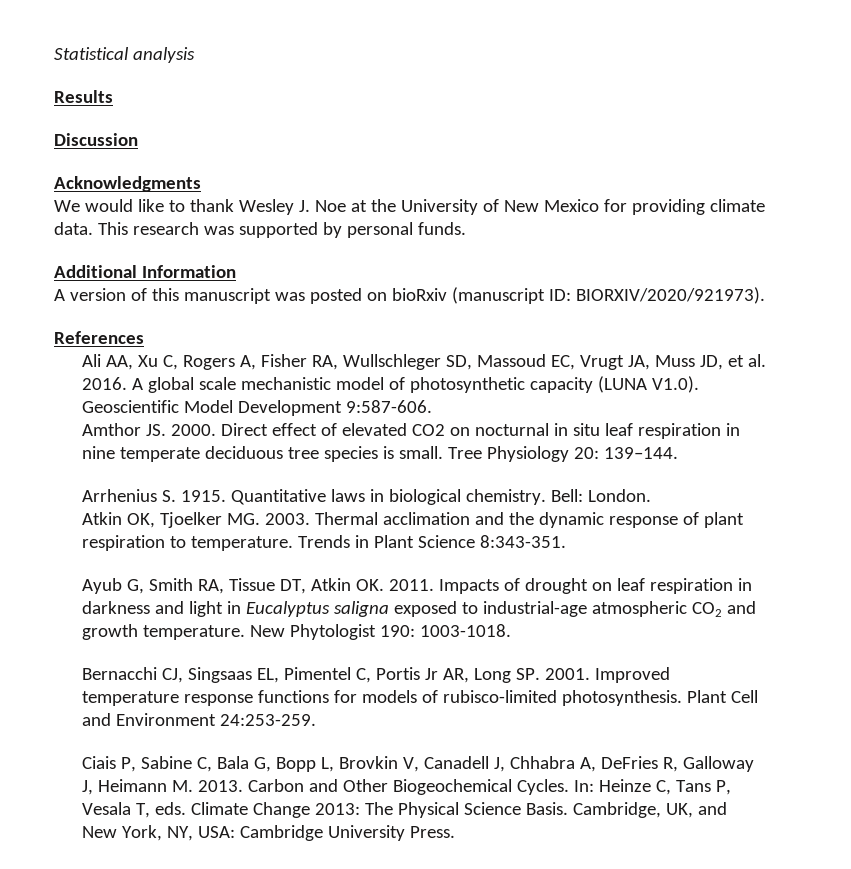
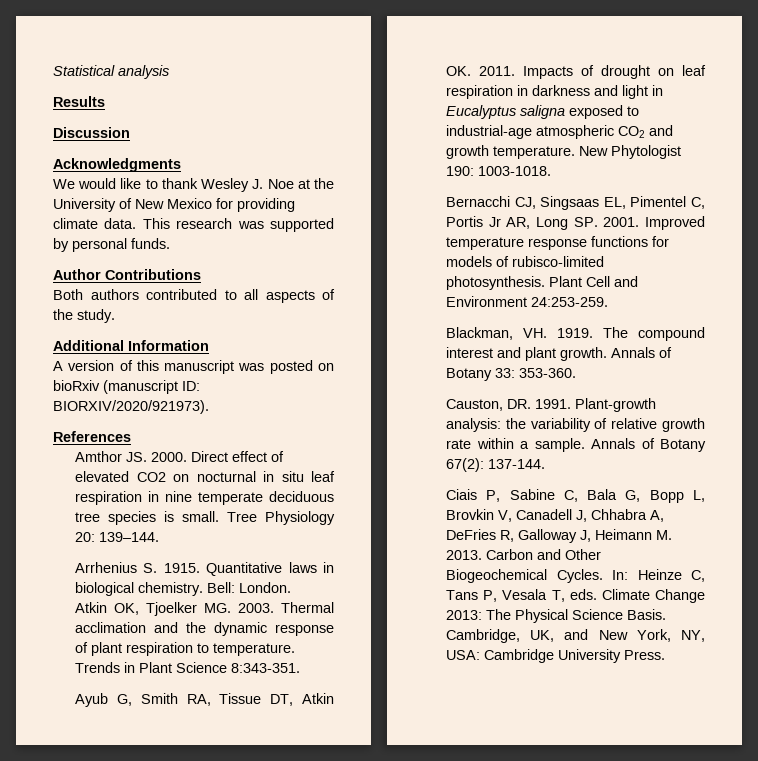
+ Author Contributions
+ Both authors contributed to all aspects of the study.
- Ali AA, Xu C, Rogers A, Fisher RA, Wullschleger SD, Massoud EC, Vrugt JA, Muss JD, et al. 2016. A global scale mechanistic model of photosynthetic capacity (LUNA V1.0). Geoscientific Model Development 9:587-606.
+ Blackman, VH. 1919. The compound interest and plant growth. Annals of Botany 33: 353-360.
+ Causton, DR. 1991. Plant-growth analysis: the variability of relative growth rate within a sample. Annals of Botany 67(2): 137-144.

